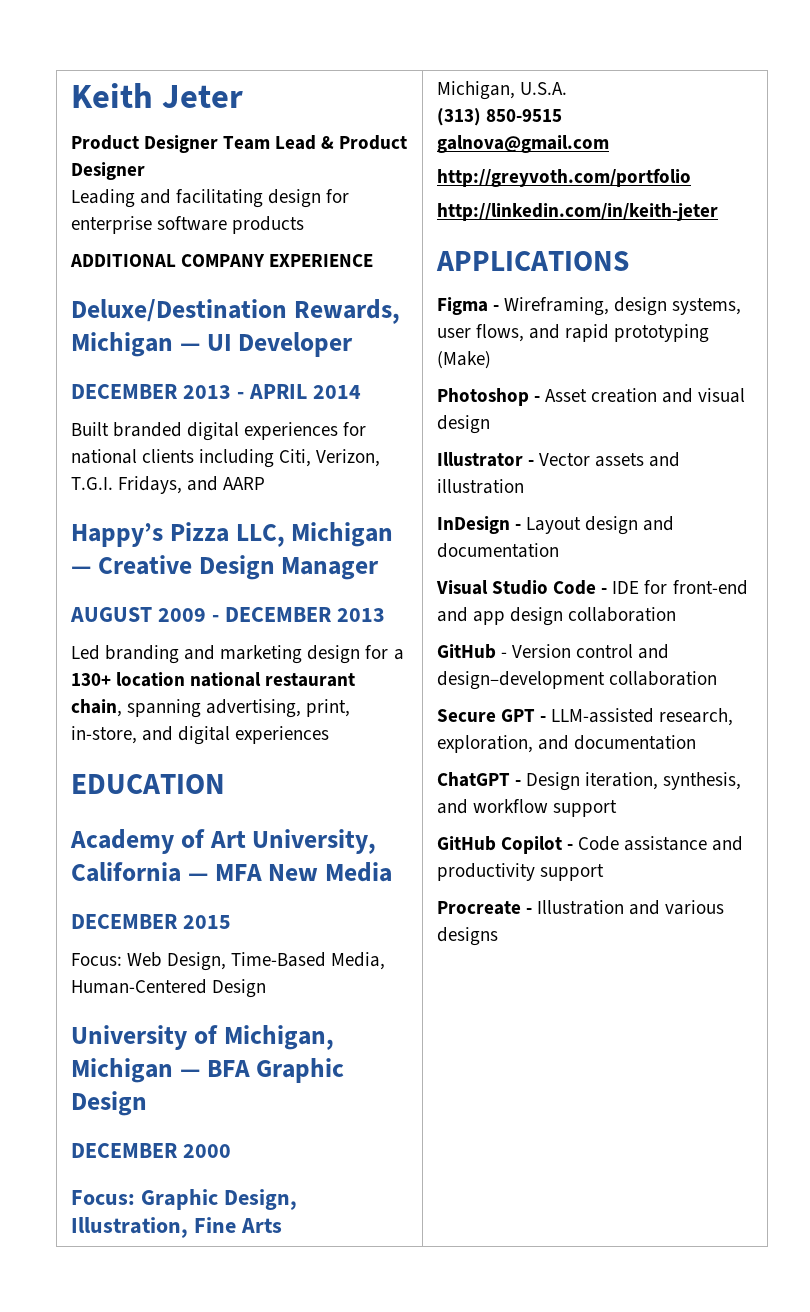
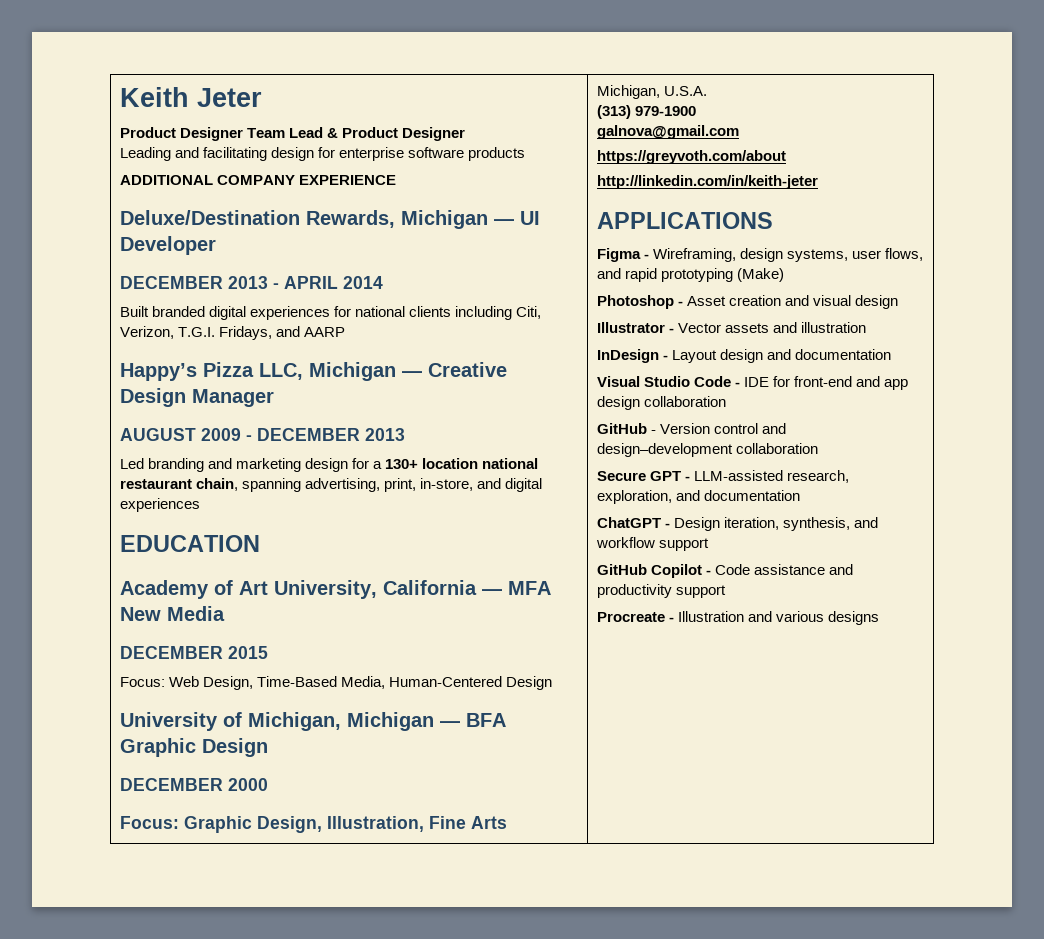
- (313) 850-9515
+ (313) 979-1900
- http://greyvoth.com/portfolio
+ https://greyvoth.com/about

